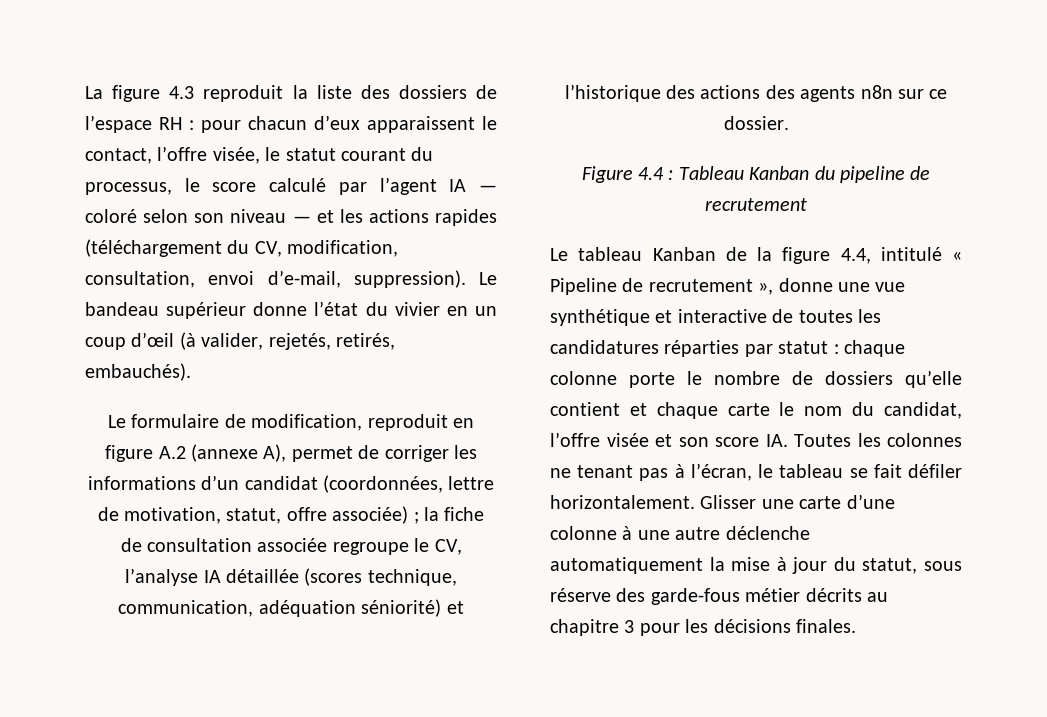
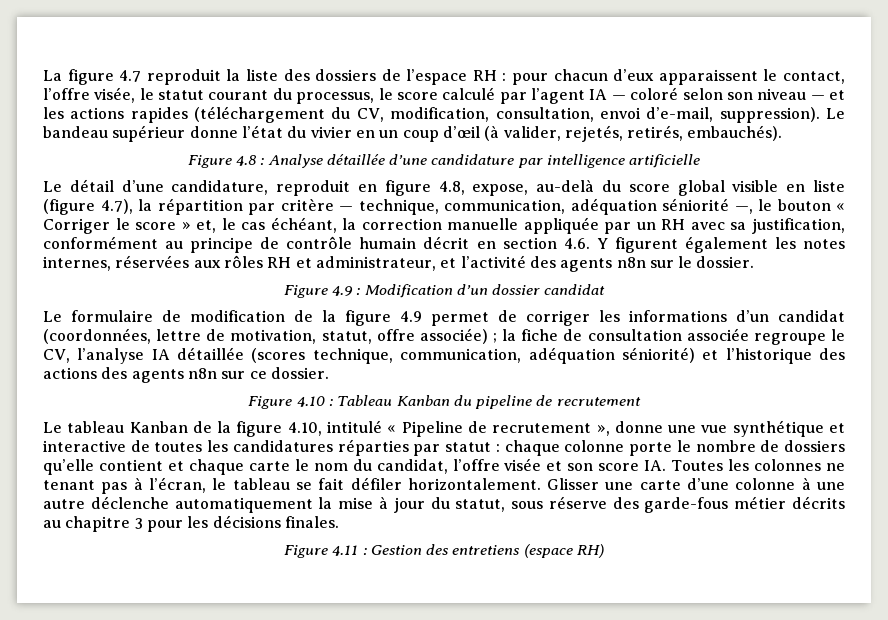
- La figure 4.3 reproduit la liste des dossiers de l’espace RH : pour chacun d’eux apparaissent le contact, l’offre visée, le statut courant du processus, le score calculé par l’agent IA — coloré selon son niveau — et les actions rapides (téléchargement du CV, modification, consultation, envoi d’e-mail, suppression).
+ La figure 4.7 reproduit la liste des dossiers de l’espace RH : pour chacun d’eux apparaissent le contact, l’offre visée, le statut courant du processus, le score calculé par l’agent IA — coloré selon son niveau — et les actions rapides (téléchargement du CV, modification, consultation, envoi d’e-mail, suppression).
- Le formulaire de modification, reproduit en figure A.2 (annexe A), permet de corriger les informations d’un candidat (coordonnées, lettre de motivation, statut, offre associée) ; la fiche de consultation associée regroupe le CV, l’analyse IA détaillée (scores technique, communication, adéquation séniorité) et l’historique des actions des agents n8n sur ce dossier.
+ Figure 4.8 : Analyse détaillée d’une candidature par intelligence artificielle
+ Le détail d’une candidature, reproduit en figure 4.8, expose, au-delà du score global visible en liste (figure 4.7), la répartition par critère — technique, communication, adéquation séniorité —, le bouton « Corriger le score » et, le cas échéant, la correction manuelle appliquée par un RH avec sa justification, conformément au principe de contrôle humain décrit en section 4.6. Y figurent également les notes internes, réservées aux rôles RH et administrateur, et l’activité des agents n8n sur le dossier.
+ Figure 4.9 : Modification d’un dossier candidat
+ Le formulaire de modification de la figure 4.9 permet de corriger les informations d’un candidat (coordonnées, lettre de motivation, statut, offre associée) ; la fiche de consultation associée regroupe le CV, l’analyse IA détaillée (scores technique, communication, adéquation séniorité) et l’historique des actions des agents n8n sur ce dossier.
- Figure 4.4 : Tableau Kanban du pipeline de recrutement
+ Figure 4.10 : Tableau Kanban du pipeline de recrutement
- Le tableau Kanban de la figure 4.4, intitulé « Pipeline de recrutement », donne une vue synthétique et interactive de toutes les candidatures réparties par statut :
+ Le tableau Kanban de la figure 4.10, intitulé « Pipeline de recrutement », donne une vue synthétique et interactive de toutes les candidatures réparties par statut :
+ Figure 4.11 : Gestion des entretiens (espace RH)

